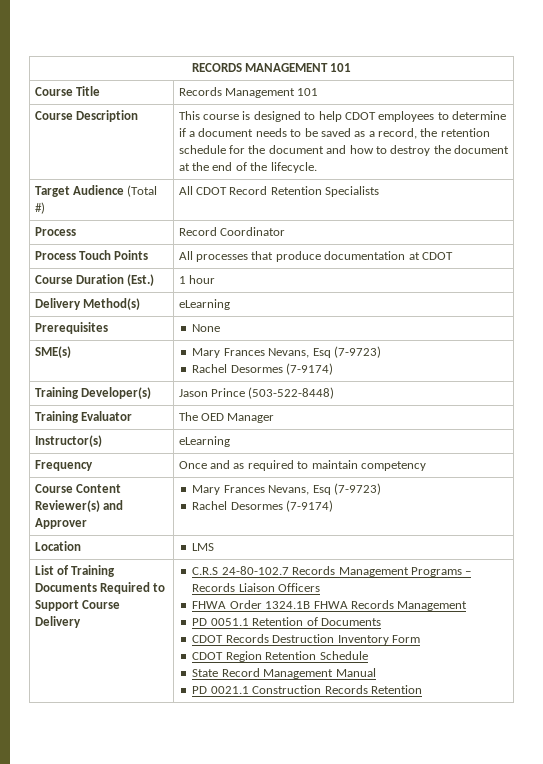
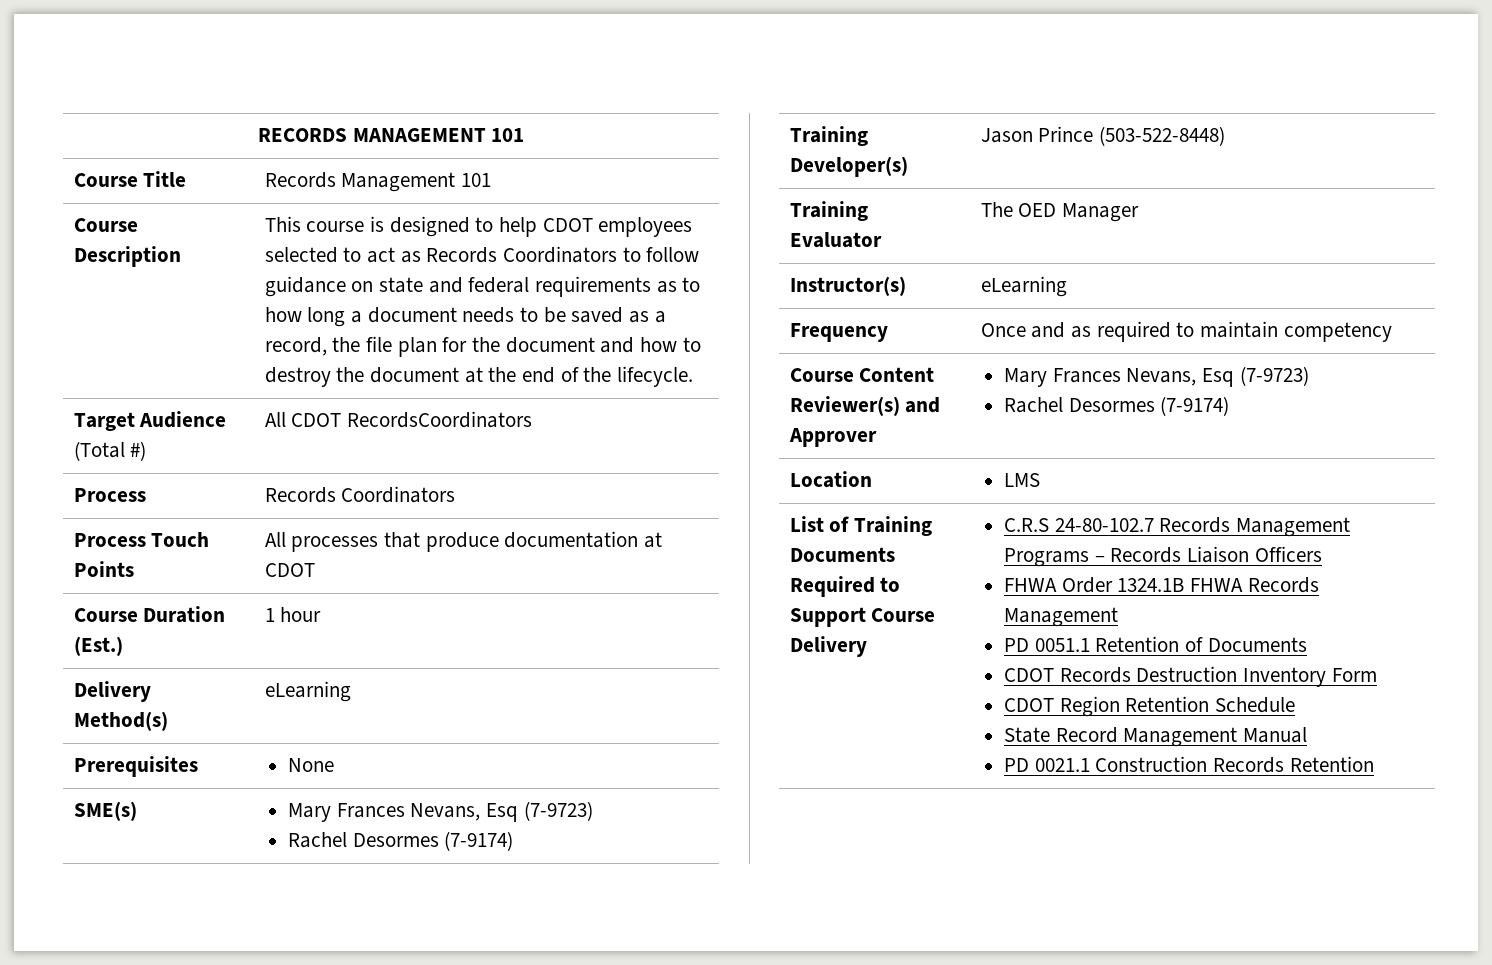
- This course is designed to help CDOT employees to determine if a document needs to be saved as a record, the retention schedule for the document and how to destroy the document at the end of the lifecycle.
+ This course is designed to help CDOT employees selected to act as Records Coordinators to follow guidance on state and federal requirements as to how long a document needs to be saved as a record, the file plan for the document and how to destroy the document at the end of the lifecycle.
- Target Audience (Total #) | All CDOT Record Retention Specialists
+ Target Audience (Total #) | All CDOT RecordsCoordinators
- Process | Record Coordinator
+ Process | Records Coordinators

